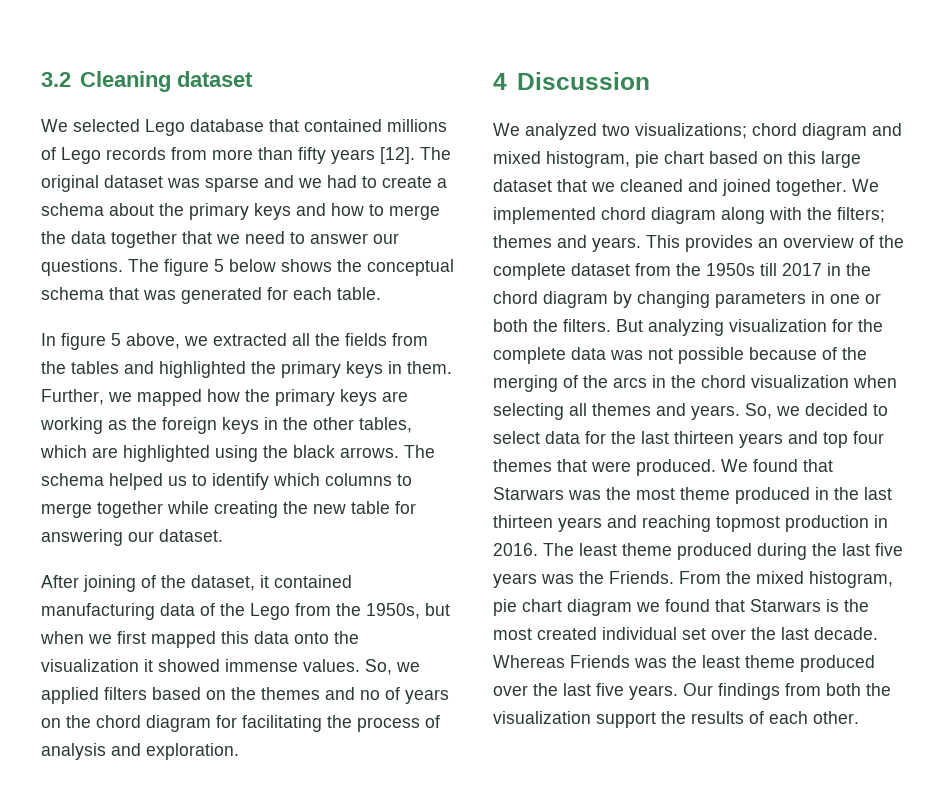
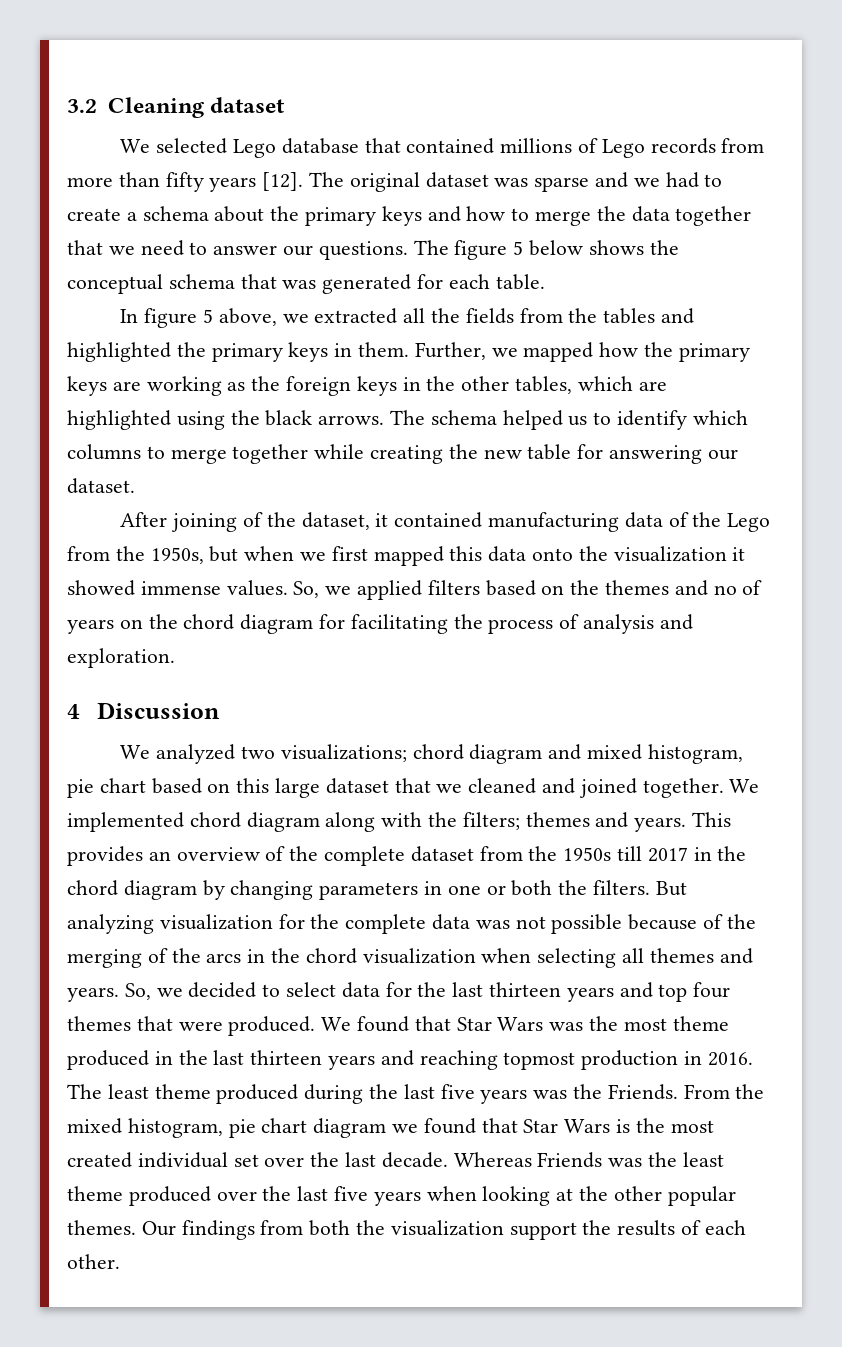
- We found that Starwars was the most theme produced in the last thirteen years and reaching topmost production in 2016.
+ We found that Star Wars was the most theme produced in the last thirteen years and reaching topmost production in 2016.
- From the mixed histogram, pie chart diagram we found that Starwars is the most created individual set over the last decade.
+ From the mixed histogram, pie chart diagram we found that Star Wars is the most created individual set over the last decade.
- Whereas Friends was the least theme produced over the last five years.
+ Whereas Friends was the least theme produced over the last five years when looking at the other popular themes.

